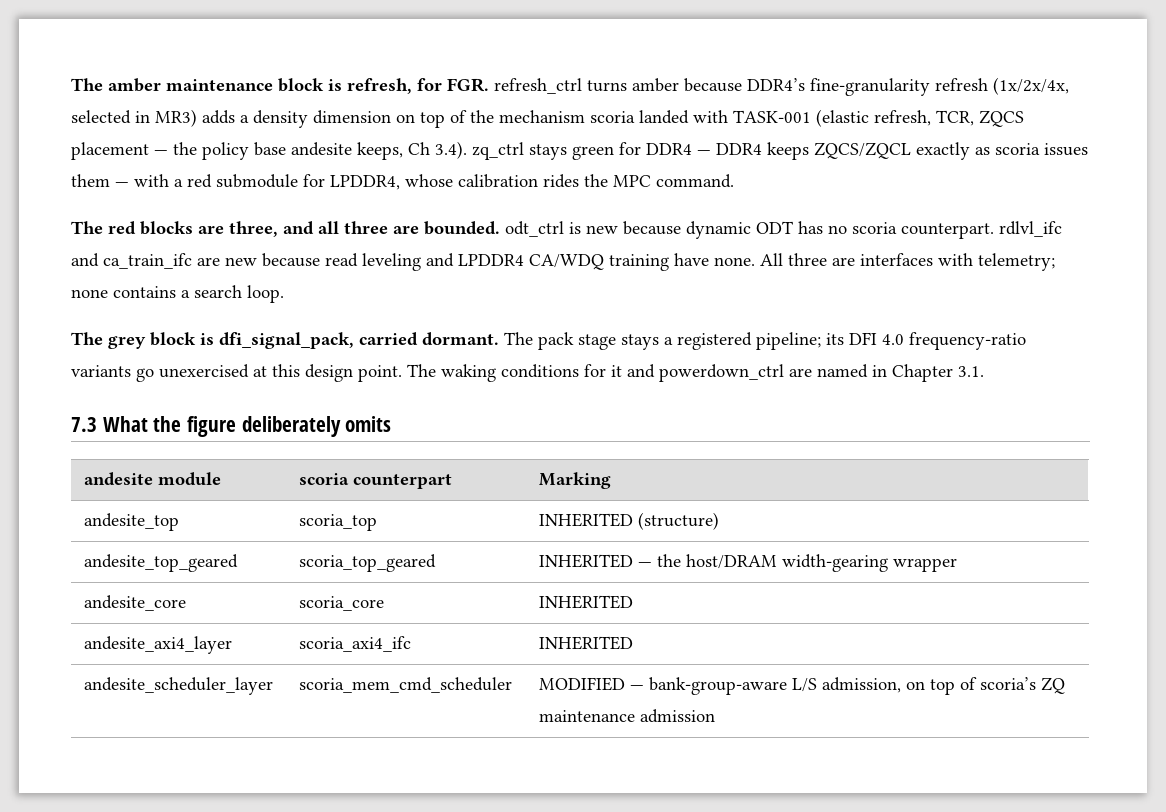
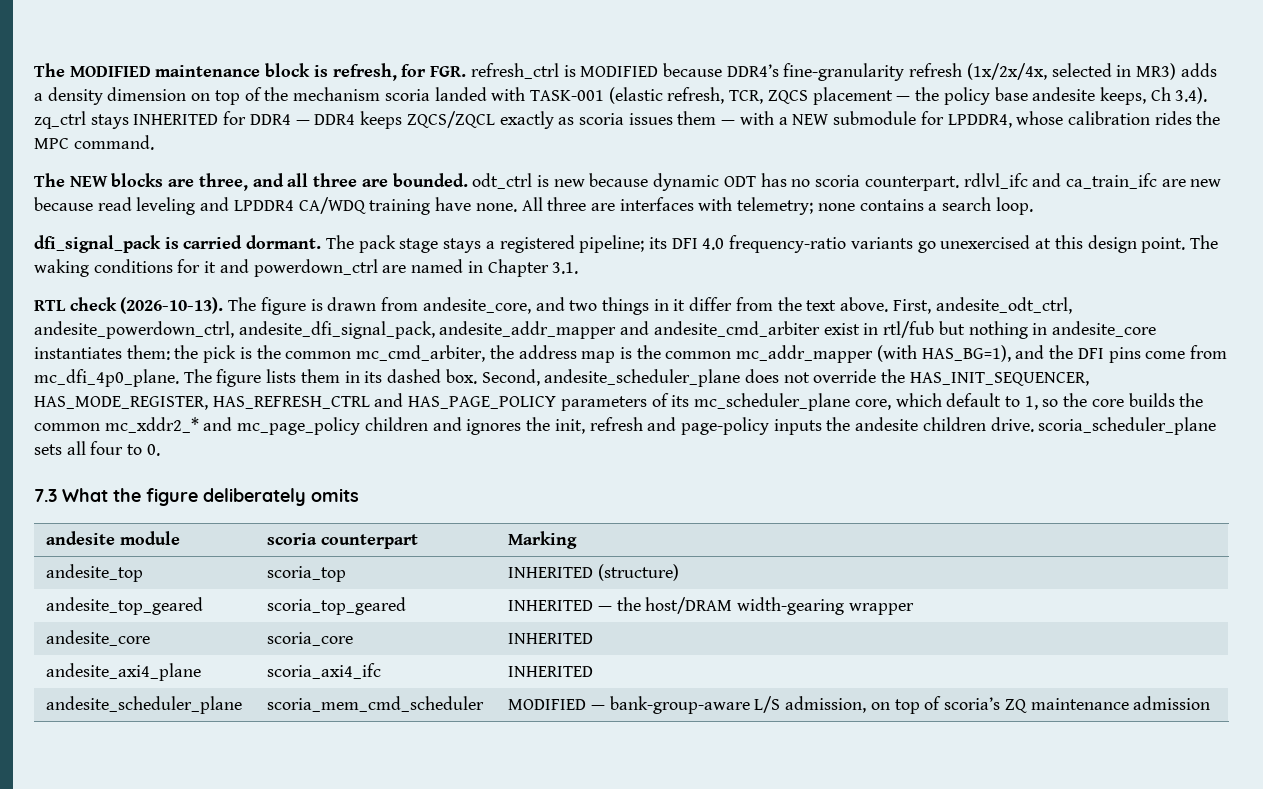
- The amber maintenance block is refresh, for FGR. refresh_ctrl turns amber because DDR4’s fine-granularity refresh (1x/2x/4x, selected in MR3) adds a density dimension on top of the mechanism scoria landed with TASK-001 (elastic refresh, TCR, ZQCS placement — the policy base andesite keeps, Ch 3.4). zq_ctrl stays green for DDR4 — DDR4 keeps ZQCS/ZQCL exactly as scoria issues them — with a red submodule for LPDDR4, whose calibration rides the MPC command.
+ The MODIFIED maintenance block is refresh, for FGR. refresh_ctrl is MODIFIED because DDR4’s fine-granularity refresh (1x/2x/4x, selected in MR3) adds a density dimension on top of the mechanism scoria landed with TASK-001 (elastic refresh, TCR, ZQCS placement — the policy base andesite keeps, Ch 3.4). zq_ctrl stays INHERITED for DDR4 — DDR4 keeps ZQCS/ZQCL exactly as scoria issues them — with a NEW submodule for LPDDR4, whose calibration rides the MPC command.
- The red blocks are three, and all three are bounded. odt_ctrl is new because dynamic ODT has no scoria counterpart. rdlvl_ifc and ca_train_ifc are new because read leveling and LPDDR4 CA/WDQ training have none.
+ The NEW blocks are three, and all three are bounded. odt_ctrl is new because dynamic ODT has no scoria counterpart. rdlvl_ifc and ca_train_ifc are new because read leveling and LPDDR4 CA/WDQ training have none.
- The grey block is dfi_signal_pack, carried dormant.
+ dfi_signal_pack is carried dormant.
+ RTL check (2026-10-13). The figure is drawn from andesite_core, and two things in it differ from the text above. First, andesite_odt_ctrl, andesite_powerdown_ctrl, andesite_dfi_signal_pack, andesite_addr_mapper and andesite_cmd_arbiter exist in rtl/fub but nothing in andesite_core instantiates them: the pick is the common mc_cmd_arbiter, the address map is the common mc_addr_mapper (with HAS_BG=1), and the DFI pins come from mc_dfi_4p0_plane. The figure lists them in its dashed box. Second, andesite_scheduler_plane does not override the HAS_INIT_SEQUENCER, HAS_MODE_REGISTER, HAS_REFRESH_CTRL and HAS_PAGE_POLICY parameters of its mc_scheduler_plane core, which default to 1, so the core builds the common mc_xddr2_* and mc_page_policy children and ignores the init, refresh and page-policy inputs the andesite children drive. scoria_scheduler_plane sets all four to 0.
- andesite_axi4_layer | scoria_axi4_ifc | INHERITED
+ andesite_axi4_plane | scoria_axi4_ifc | INHERITED
- andesite_scheduler_layer | scoria_mem_cmd_scheduler | MODIFIED — bank-group-aware L/S admission, on top of scoria’s ZQ maintenance admission
+ andesite_scheduler_plane | scoria_mem_cmd_scheduler | MODIFIED — bank-group-aware L/S admission, on top of scoria’s ZQ maintenance admission

